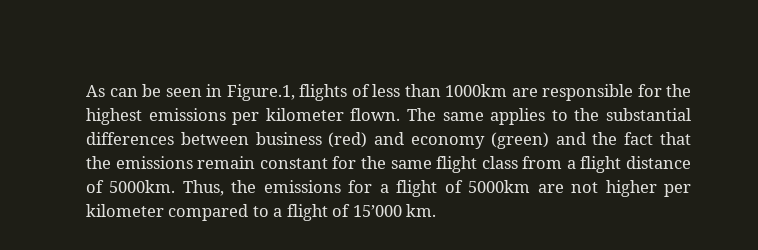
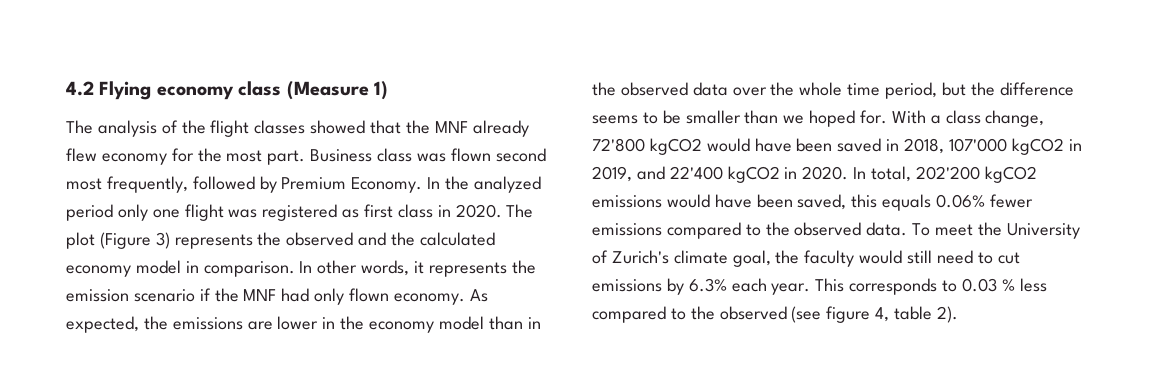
- As can be seen in Figure.1, flights of less than 1000km are responsible for the highest emissions per kilometer flown. The same applies to the substantial differences between business (red) and economy (green) and the fact that the emissions remain constant for the same flight class from a flight distance of 5000km. Thus, the emissions for a flight of 5000km are not higher per kilometer compared to a flight of 15’000 km.
+ 4.2 Flying economy class (Measure 1)
+ The analysis of the flight classes showed that the MNF already flew economy for the most part. Business class was flown second most frequently, followed by Premium Economy. In the analyzed period only one flight was registered as first class in 2020. The plot (Figure 3) represents the observed and the calculated economy model in comparison. In other words, it represents the emission scenario if the MNF had only flown economy. As expected, the emissions are lower in the economy model than in the observed data over the whole time period, but the difference seems to be smaller than we hoped for. With a class change, 72'800 kgCO2 would have been saved in 2018, 107'000 kgCO2 in 2019, and 22'400 kgCO2 in 2020. In total, 202'200 kgCO2 emissions would have been saved, this equals 0.06% fewer emissions compared to the observed data. To meet the University of Zurich's climate goal, the faculty would still need to cut emissions by 6.3% each year. This corresponds to 0.03 % less compared to the observed (see figure 4, table 2).

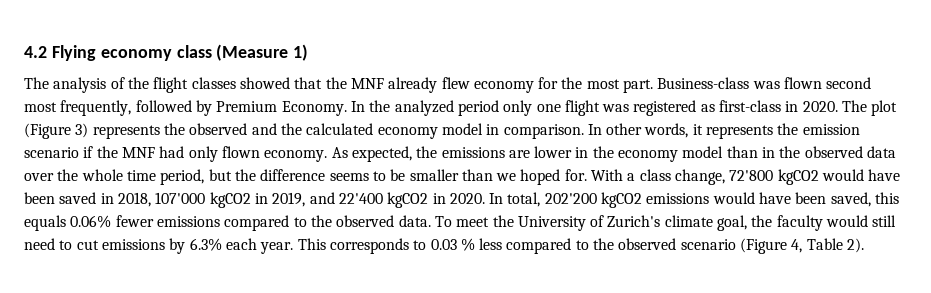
- Business class was flown second most frequently, followed by Premium Economy.
+ Business-class was flown second most frequently, followed by Premium Economy.
- In the analyzed period only one flight was registered as first class in 2020.
+ In the analyzed period only one flight was registered as first-class in 2020.
- This corresponds to 0.03 % less compared to the observed (see figure 4, table 2).
+ This corresponds to 0.03 % less compared to the observed scenario (Figure 4, Table 2).

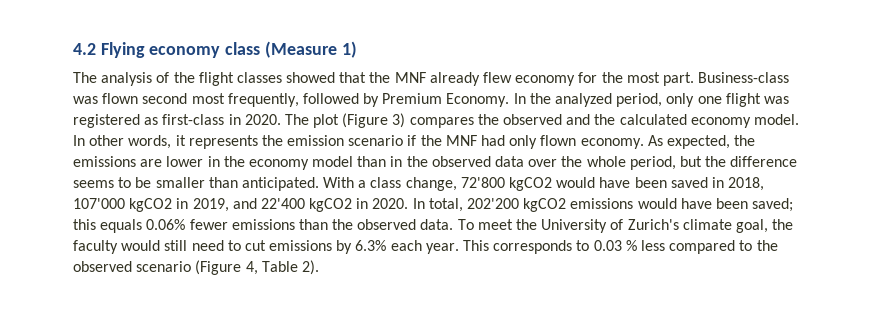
- In the analyzed period only one flight was registered as first-class in 2020.
+ In the analyzed period, only one flight was registered as first-class in 2020.
- The plot (Figure 3) represents the observed and the calculated economy model in comparison.
+ The plot (Figure 3) compares the observed and the calculated economy model.
- As expected, the emissions are lower in the economy model than in the observed data over the whole time period, but the difference seems to be smaller than we hoped for.
+ As expected, the emissions are lower in the economy model than in the observed data over the whole period, but the difference seems to be smaller than anticipated.
- In total, 202'200 kgCO2 emissions would have been saved, this equals 0.06% fewer emissions compared to the observed data.
+ In total, 202'200 kgCO2 emissions would have been saved; this equals 0.06% fewer emissions than the observed data.

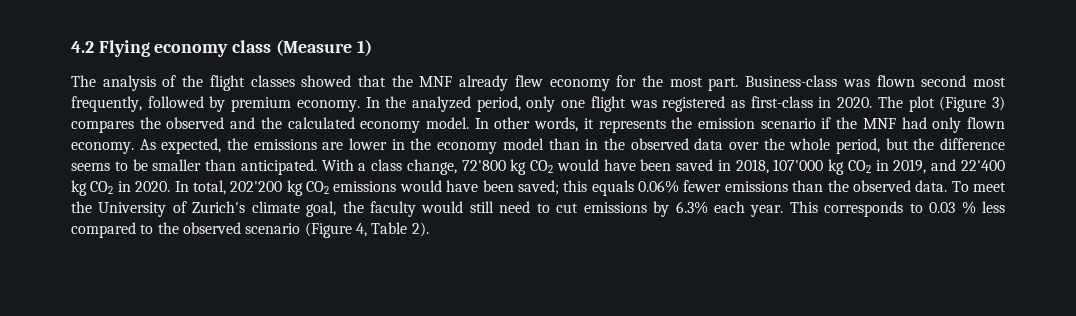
- Business-class was flown second most frequently, followed by Premium Economy.
+ Business-class was flown second most frequently, followed by premium economy.
- With a class change, 72'800 kgCO2 would have been saved in 2018, 107'000 kgCO2 in 2019, and 22'400 kgCO2 in 2020.
+ With a class change, 72'800 kg CO2 would have been saved in 2018, 107'000 kg CO2 in 2019, and 22'400 kg CO2 in 2020.
- In total, 202'200 kgCO2 emissions would have been saved; this equals 0.06% fewer emissions than the observed data.
+ In total, 202'200 kg CO2 emissions would have been saved; this equals 0.06% fewer emissions than the observed data.

